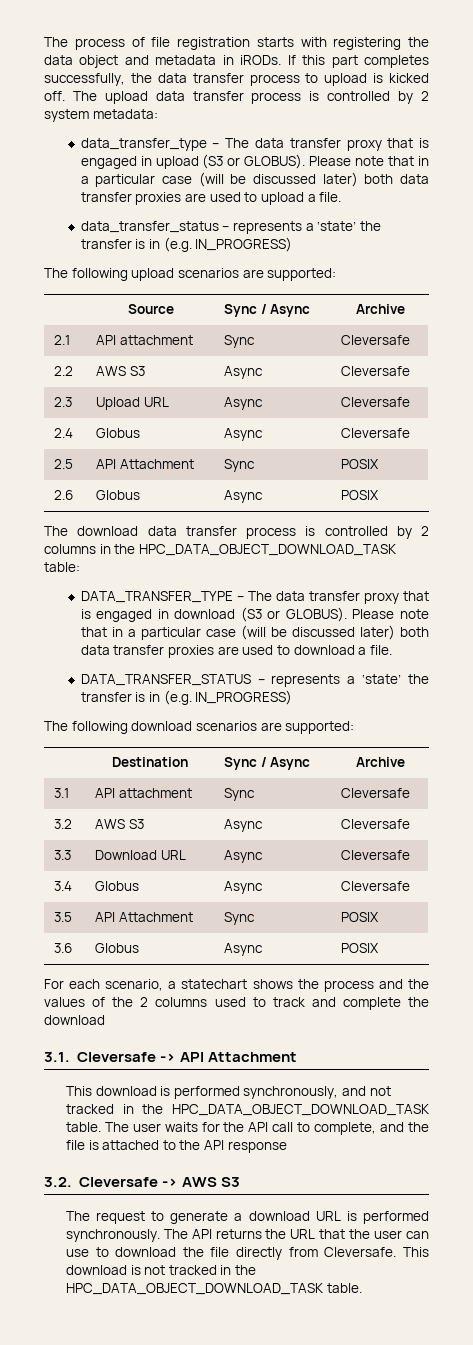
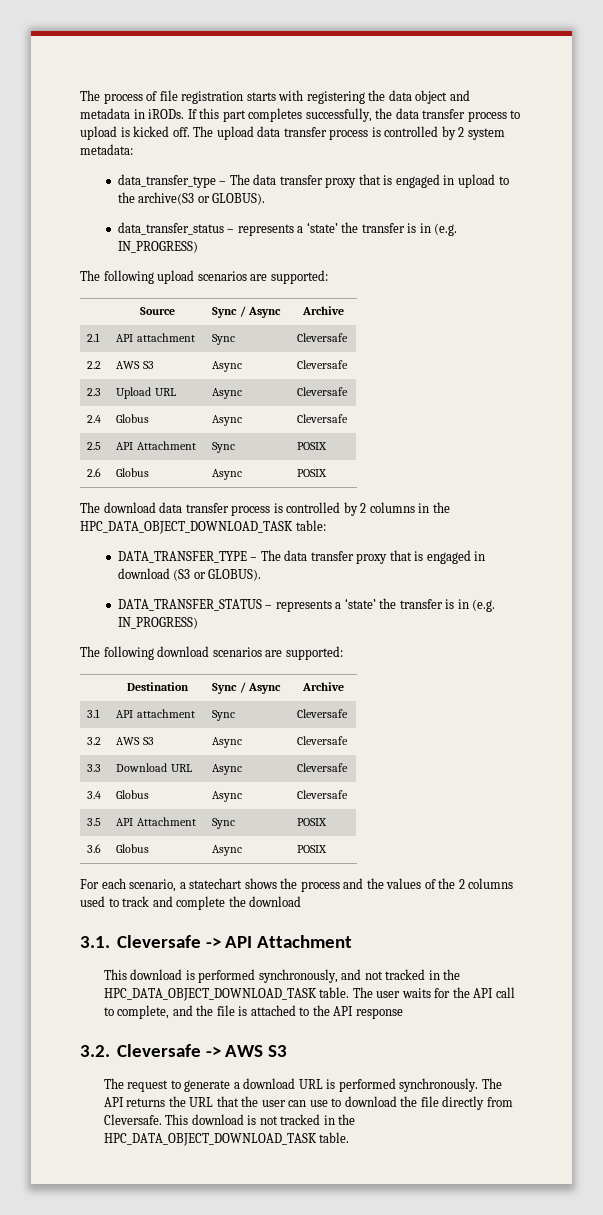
- data_transfer_type – The data transfer proxy that is engaged in upload (S3 or GLOBUS). Please note that in a particular case (will be discussed later) both data transfer proxies are used to upload a file.
+ data_transfer_type – The data transfer proxy that is engaged in upload to the archive(S3 or GLOBUS).
- Please note that in a particular case (will be discussed later) both data transfer proxies are used to download a file.

